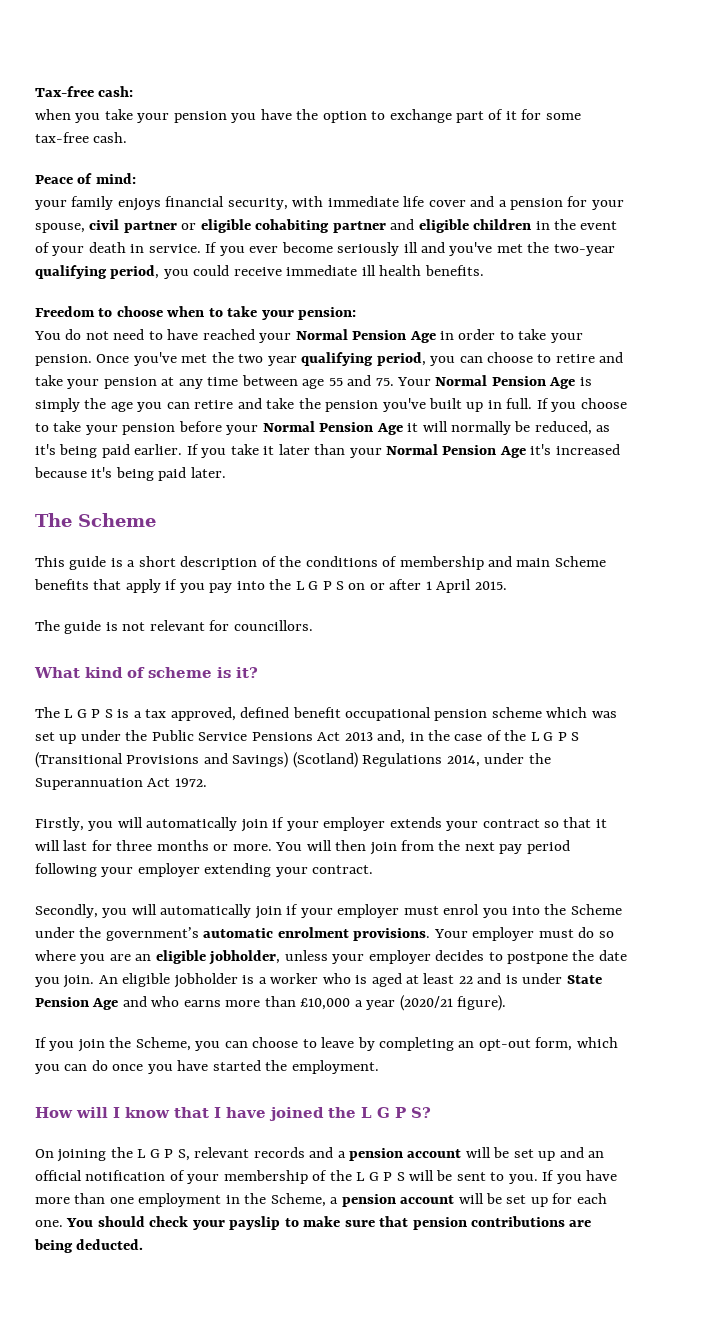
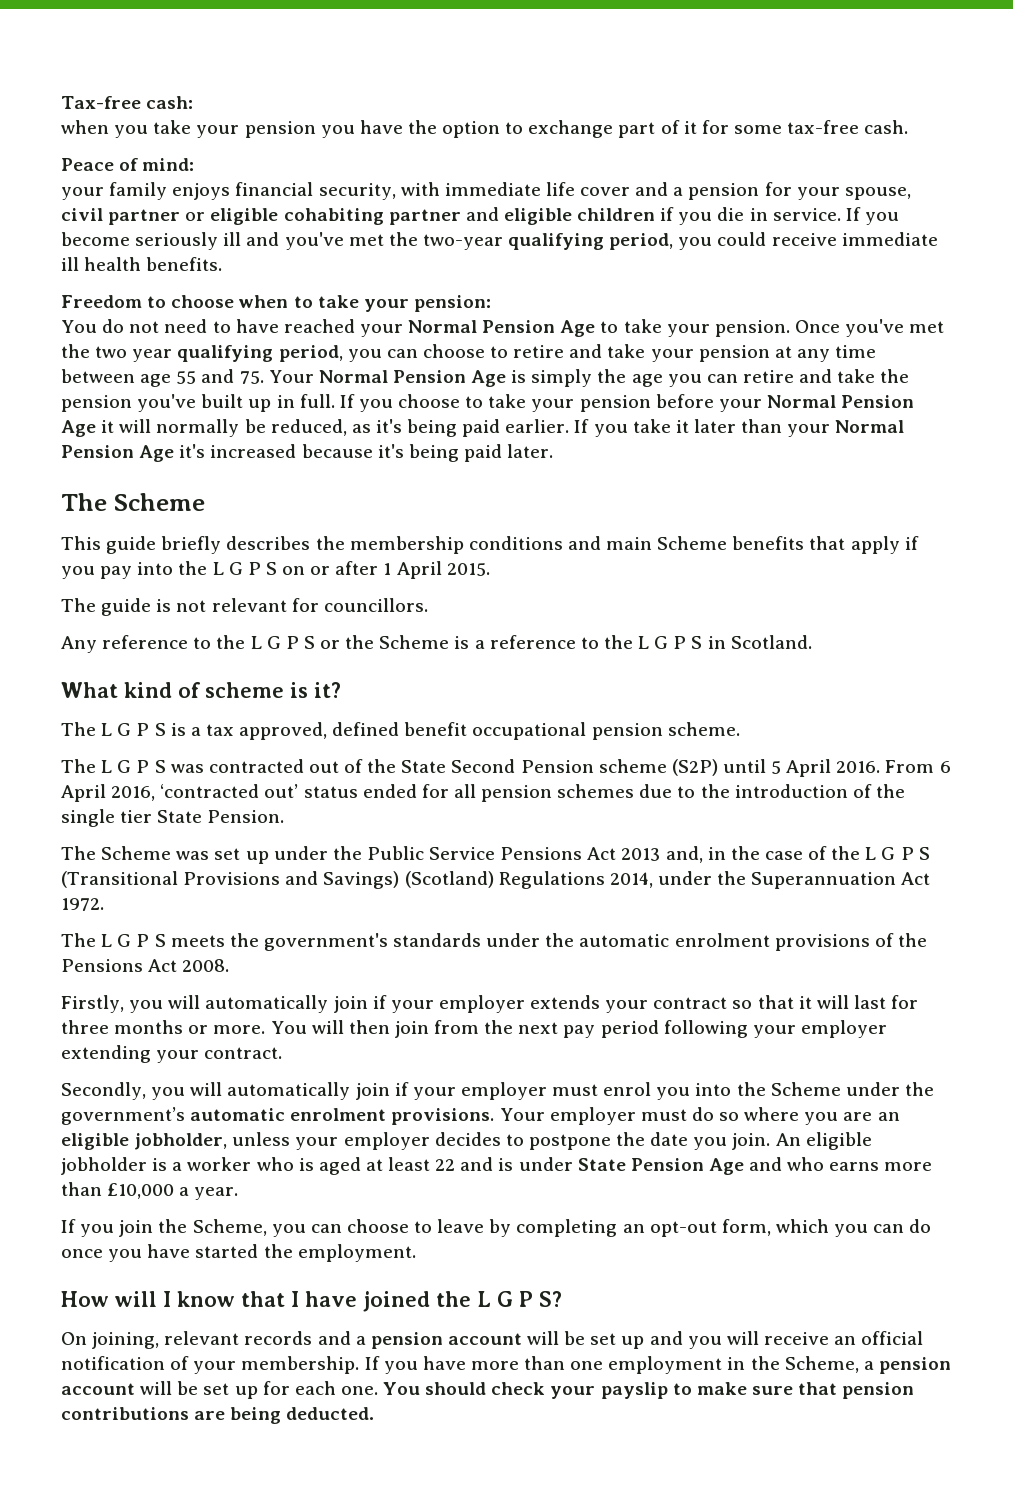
- your family enjoys financial security, with immediate life cover and a pension for your spouse, civil partner or eligible cohabiting partner and eligible children in the event of your death in service.
+ your family enjoys financial security, with immediate life cover and a pension for your spouse, civil partner or eligible cohabiting partner and eligible children if you die in service.
- If you ever become seriously ill and you've met the two-year qualifying period, you could receive immediate ill health benefits.
+ If you become seriously ill and you've met the two-year qualifying period, you could receive immediate ill health benefits.
- You do not need to have reached your Normal Pension Age in order to take your pension.
+ You do not need to have reached your Normal Pension Age to take your pension.
- This guide is a short description of the conditions of membership and main Scheme benefits that apply if you pay into the L G P S on or after 1 April 2015.
+ This guide briefly describes the membership conditions and main Scheme benefits that apply if you pay into the L G P S on or after 1 April 2015.
+ Any reference to the L G P S or the Scheme is a reference to the L G P S in Scotland.
- The L G P S is a tax approved, defined benefit occupational pension scheme which was set up under the Public Service Pensions Act 2013 and, in the case of the L G P S (Transitional Provisions and Savings) (Scotland) Regulations 2014, under the Superannuation Act 1972.
+ The L G P S is a tax approved, defined benefit occupational pension scheme.
+ The L G P S was contracted out of the State Second Pension scheme (S2P) until 5 April 2016. From 6 April 2016, ‘contracted out’ status ended for all pension schemes due to the introduction of the single tier State Pension.
+ The Scheme was set up under the Public Service Pensions Act 2013 and, in the case of the L G P S (Transitional Provisions and Savings) (Scotland) Regulations 2014, under the Superannuation Act 1972.
+ The L G P S meets the government's standards under the automatic enrolment provisions of the Pensions Act 2008.
- An eligible jobholder is a worker who is aged at least 22 and is under State Pension Age and who earns more than £10,000 a year (2020/21 figure).
+ An eligible jobholder is a worker who is aged at least 22 and is under State Pension Age and who earns more than £10,000 a year.
- On joining the L G P S, relevant records and a pension account will be set up and an official notification of your membership of the L G P S will be sent to you.
+ On joining, relevant records and a pension account will be set up and you will receive an official notification of your membership.

